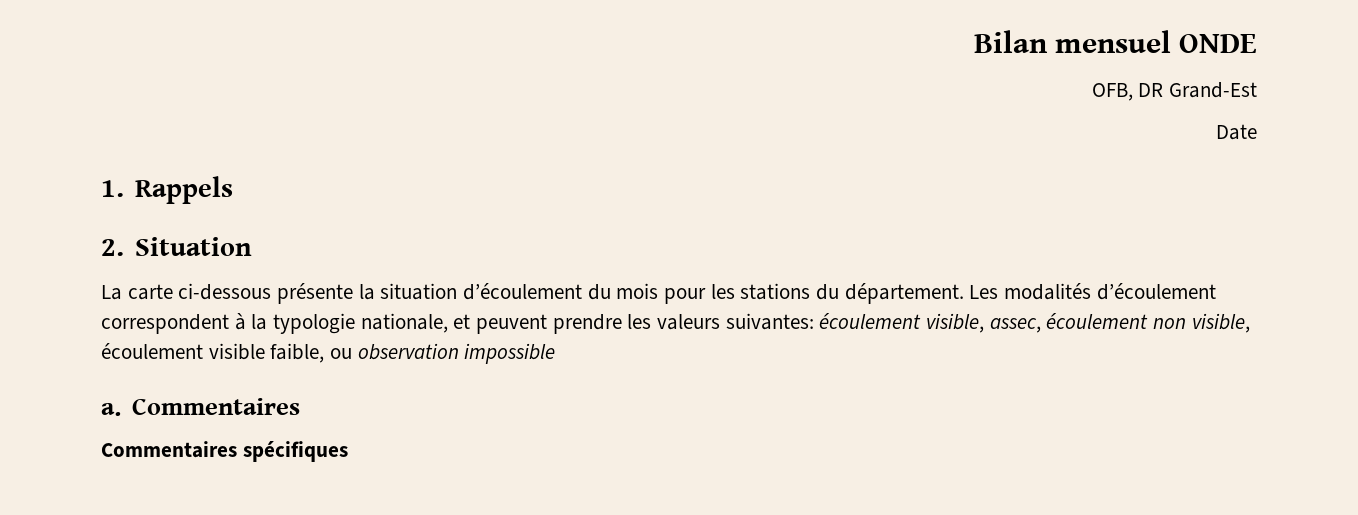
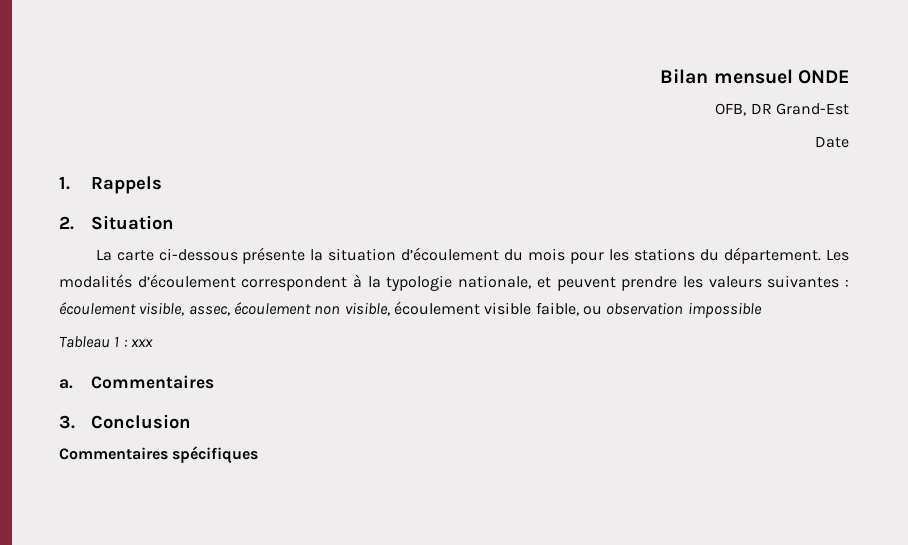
- Les modalités d’écoulement correspondent à la typologie nationale, et peuvent prendre les valeurs suivantes: écoulement visible, assec, écoulement non visible, écoulement visible faible, ou observation impossible
+ Les modalités d’écoulement correspondent à la typologie nationale, et peuvent prendre les valeurs suivantes : écoulement visible, assec, écoulement non visible, écoulement visible faible, ou observation impossible
+ Tableau 1 : xxx
+ 3. Conclusion

